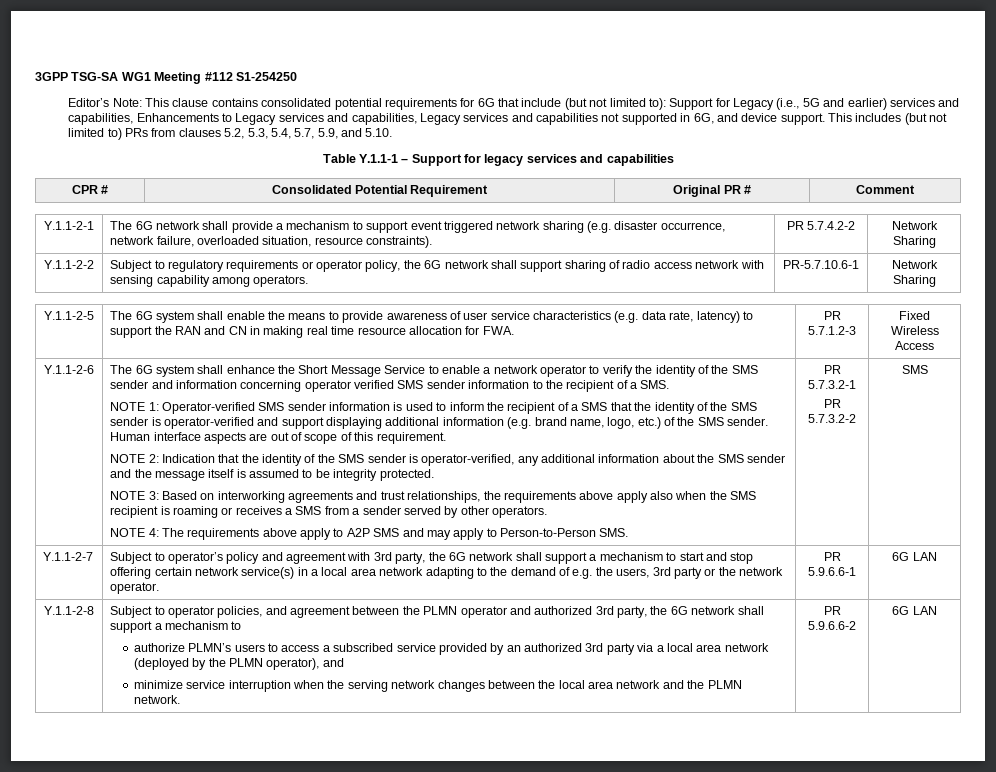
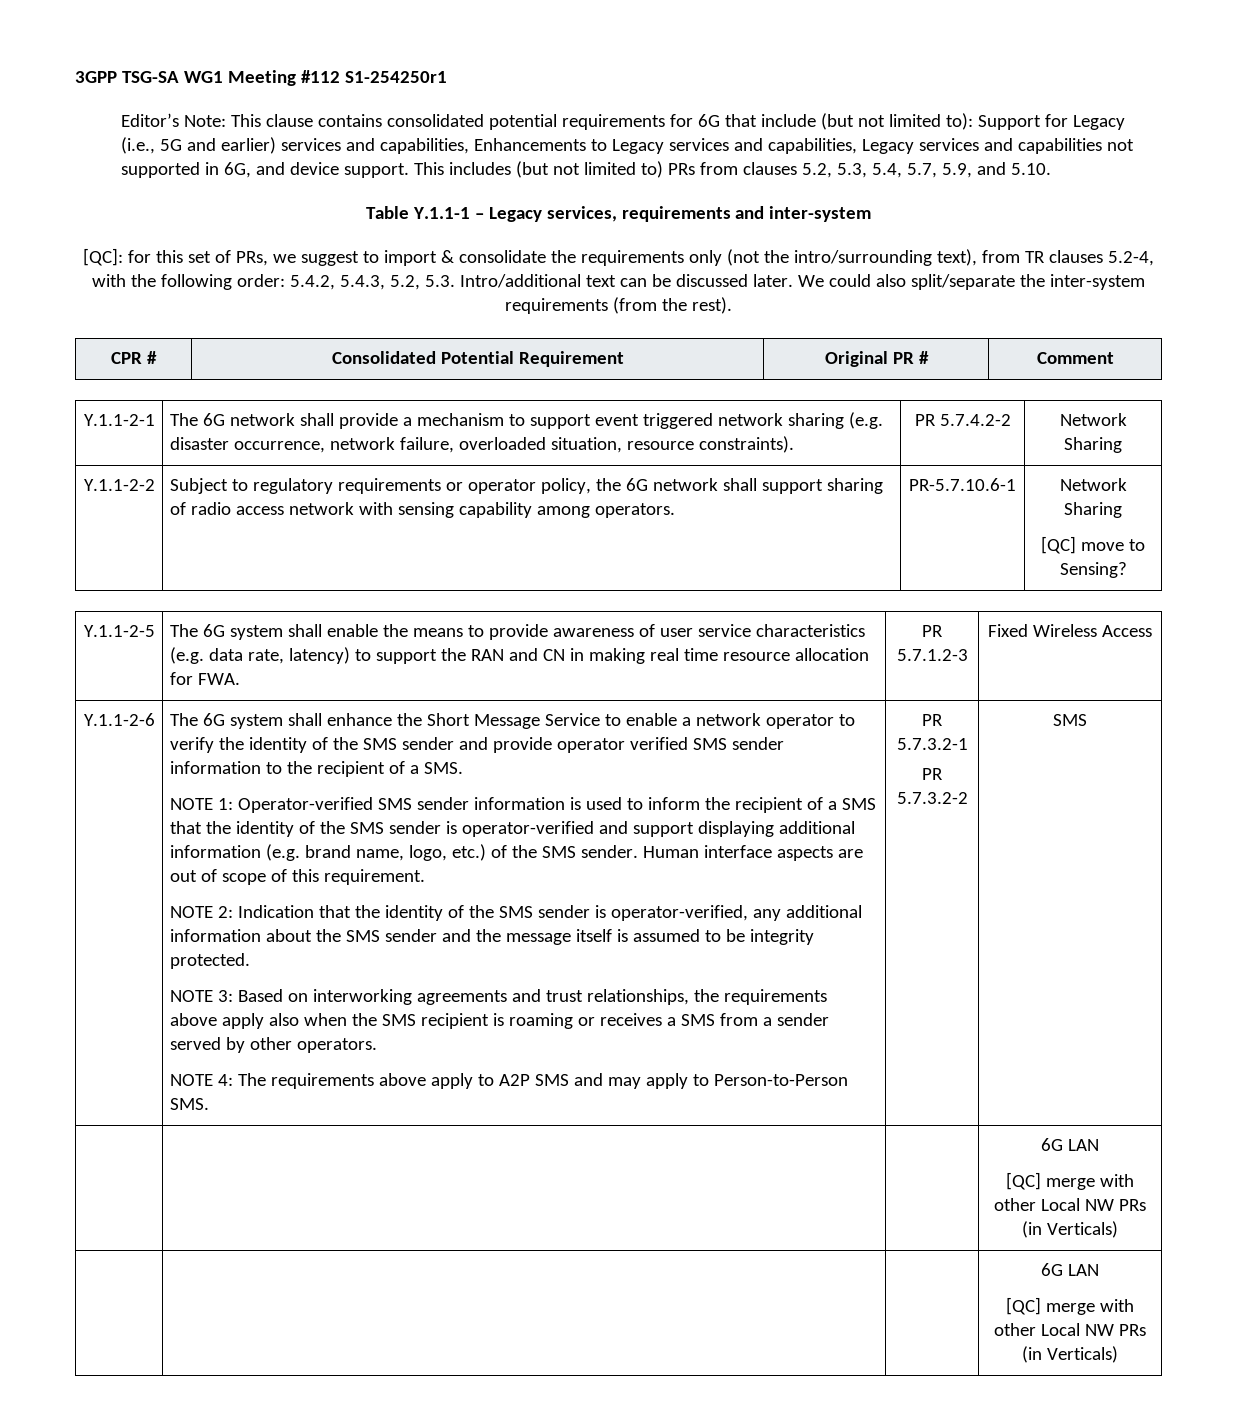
- 3GPP TSG-SA WG1 Meeting #112 S1-254250
+ 3GPP TSG-SA WG1 Meeting #112 S1-254250r1
- Table Y.1.1-1 – Support for legacy services and capabilities
+ Table Y.1.1-1 – Legacy services, requirements and inter-system
+ [QC]: for this set of PRs, we suggest to import & consolidate the requirements only (not the intro/surrounding text), from TR clauses 5.2-4, with the following order: 5.4.2, 5.4.3, 5.2, 5.3. Intro/additional text can be discussed later. We could also split/separate the inter-system requirements (from the rest).
  Y.1.1-2-2 | Subject to regulatory requirements or operator policy, the 6G network shall support sharing of radio access network with sensing capability among operators. | PR-5.7.10.6-1 | Network Sharing
+ [QC] move to Sensing?
- The 6G system shall enhance the Short Message Service to enable a network operator to verify the identity of the SMS sender and information concerning operator verified SMS sender information to the recipient of a SMS.
+ The 6G system shall enhance the Short Message Service to enable a network operator to verify the identity of the SMS sender and provide operator verified SMS sender information to the recipient of a SMS.
  PR 5.7.3.2-2 | SMS
- Y.1.1-2-7 | Subject to operator’s policy and agreement with 3rd party, the 6G network shall support a mechanism to start and stop offering certain network service(s) in a local area network adapting to the demand of e.g. the users, 3rd party or the network operator. | PR 5.9.6.6-1 | 6G LAN
- Y.1.1-2-8 | Subject to operator policies, and agreement between the PLMN operator and authorized 3rd party, the 6G network shall support a mechanism to
- authorize PLMN’s users to access a subscribed service provided by an authorized 3rd party via a local area network (deployed by the PLMN operator), and
- minimize service interruption when the serving network changes between the local area network and the PLMN network. | PR 5.9.6.6-2 | 6G LAN
+ | | | 6G LAN
+ [QC] merge with other Local NW PRs (in Verticals)
+ | | | 6G LAN
+ [QC] merge with other Local NW PRs (in Verticals)

